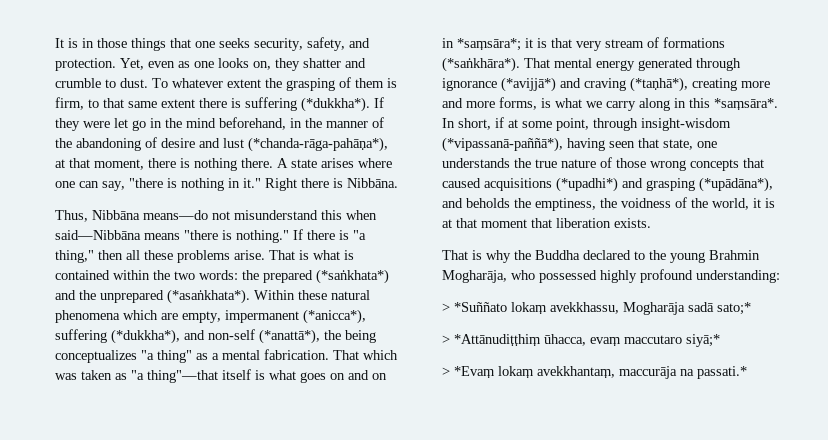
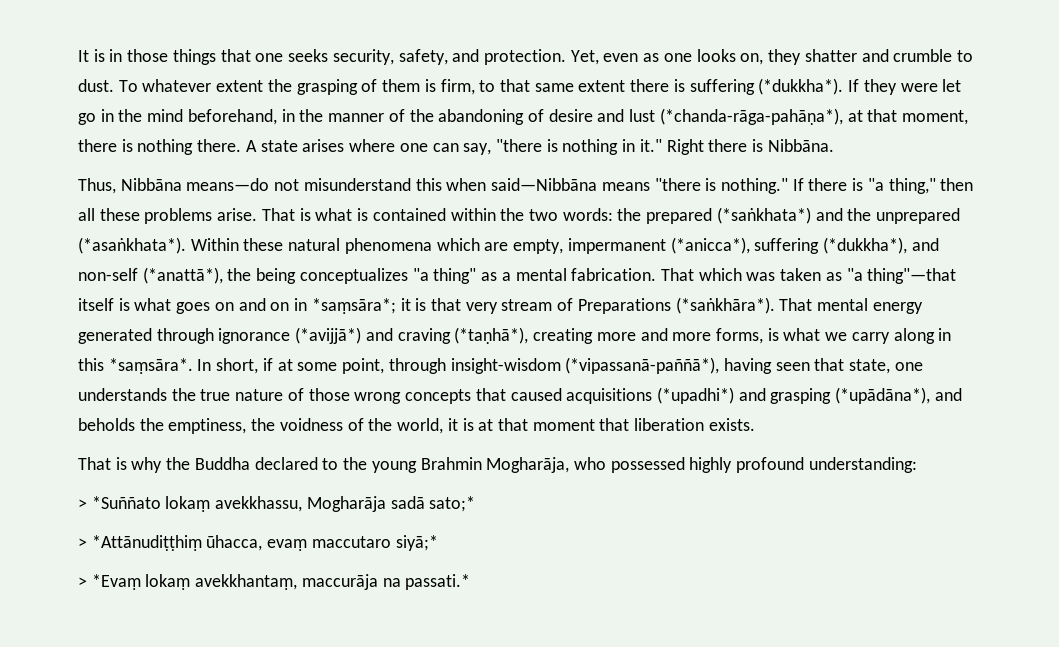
- That which was taken as "a thing"—that itself is what goes on and on in *saṃsāra*; it is that very stream of formations (*saṅkhāra*).
+ That which was taken as "a thing"—that itself is what goes on and on in *saṃsāra*; it is that very stream of Preparations (*saṅkhāra*).

